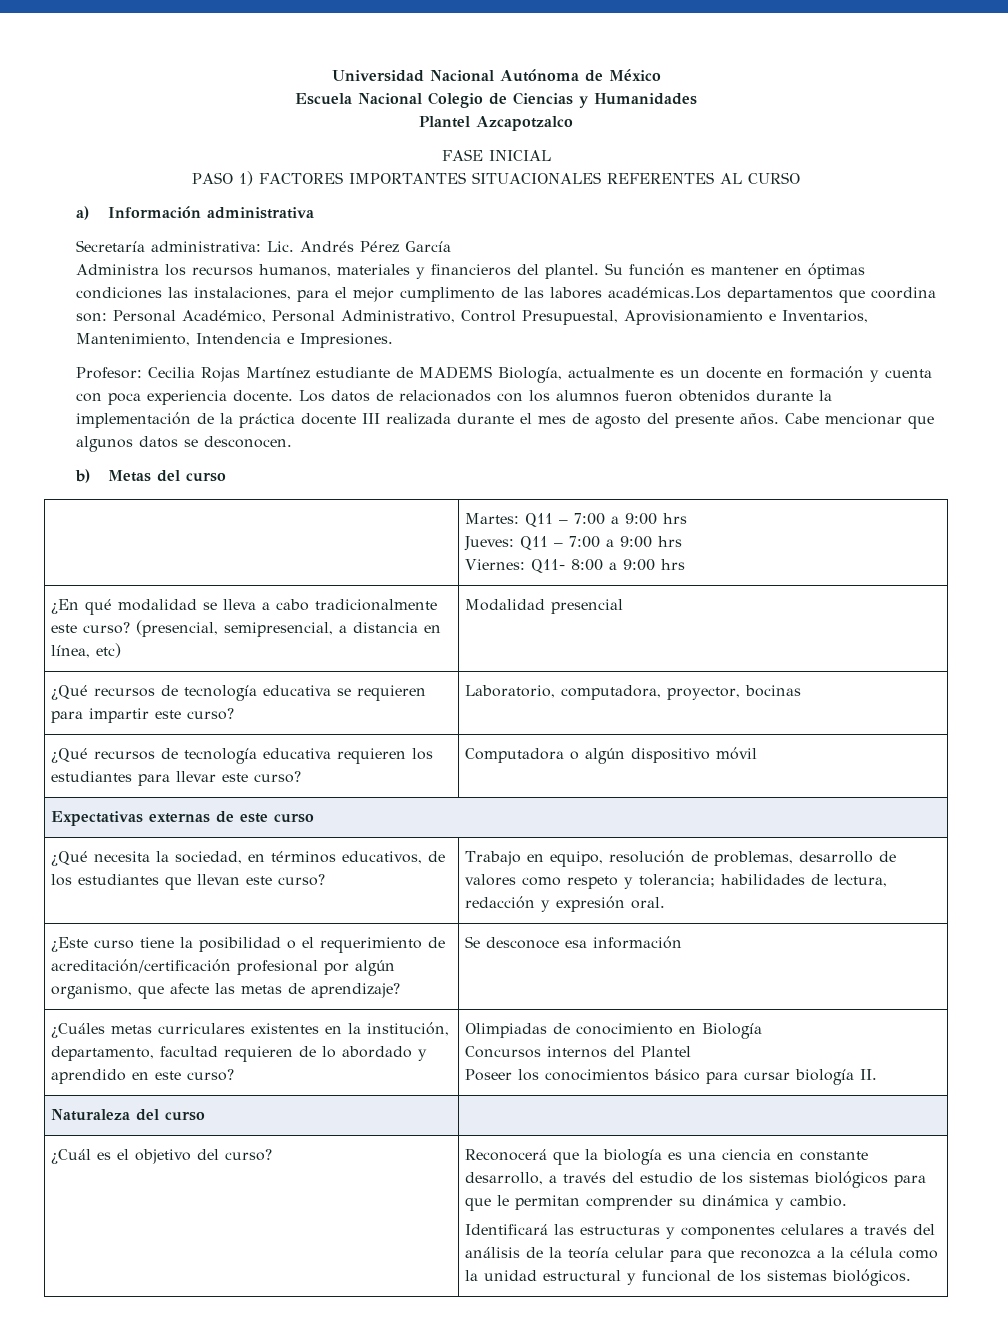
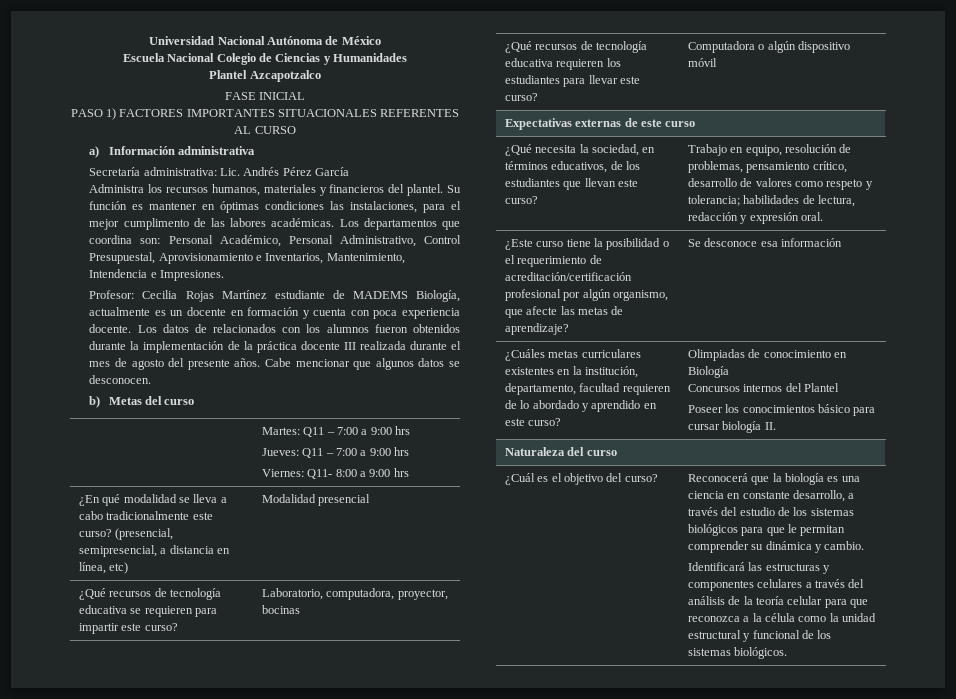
- Su función es mantener en óptimas condiciones las instalaciones, para el mejor cumplimento de las labores académicas.Los departamentos que coordina son: Personal Académico, Personal Administrativo, Control Presupuestal, Aprovisionamiento e Inventarios, Mantenimiento, Intendencia e Impresiones.
+ Su función es mantener en óptimas condiciones las instalaciones, para el mejor cumplimento de las labores académicas. Los departamentos que coordina son: Personal Académico, Personal Administrativo, Control Presupuestal, Aprovisionamiento e Inventarios, Mantenimiento, Intendencia e Impresiones.
- ¿Qué necesita la sociedad, en términos educativos, de los estudiantes que llevan este curso? | Trabajo en equipo, resolución de problemas, desarrollo de valores como respeto y tolerancia; habilidades de lectura, redacción y expresión oral.
+ ¿Qué necesita la sociedad, en términos educativos, de los estudiantes que llevan este curso? | Trabajo en equipo, resolución de problemas, pensamiento crítico, desarrollo de valores como respeto y tolerancia; habilidades de lectura, redacción y expresión oral.

